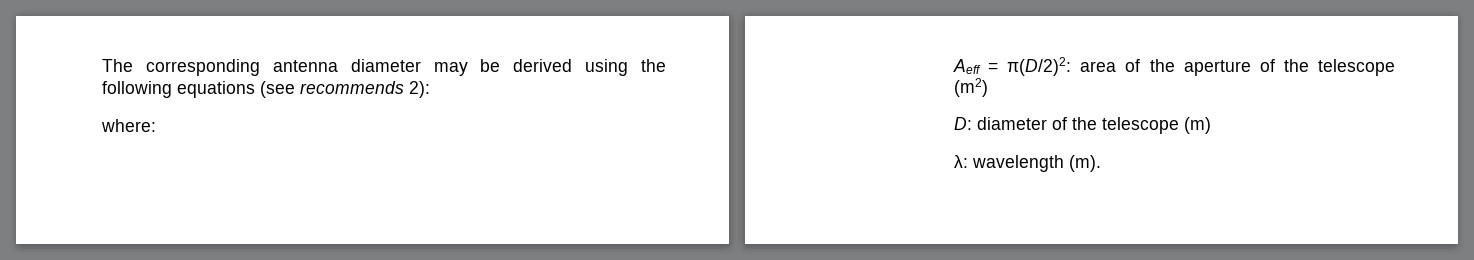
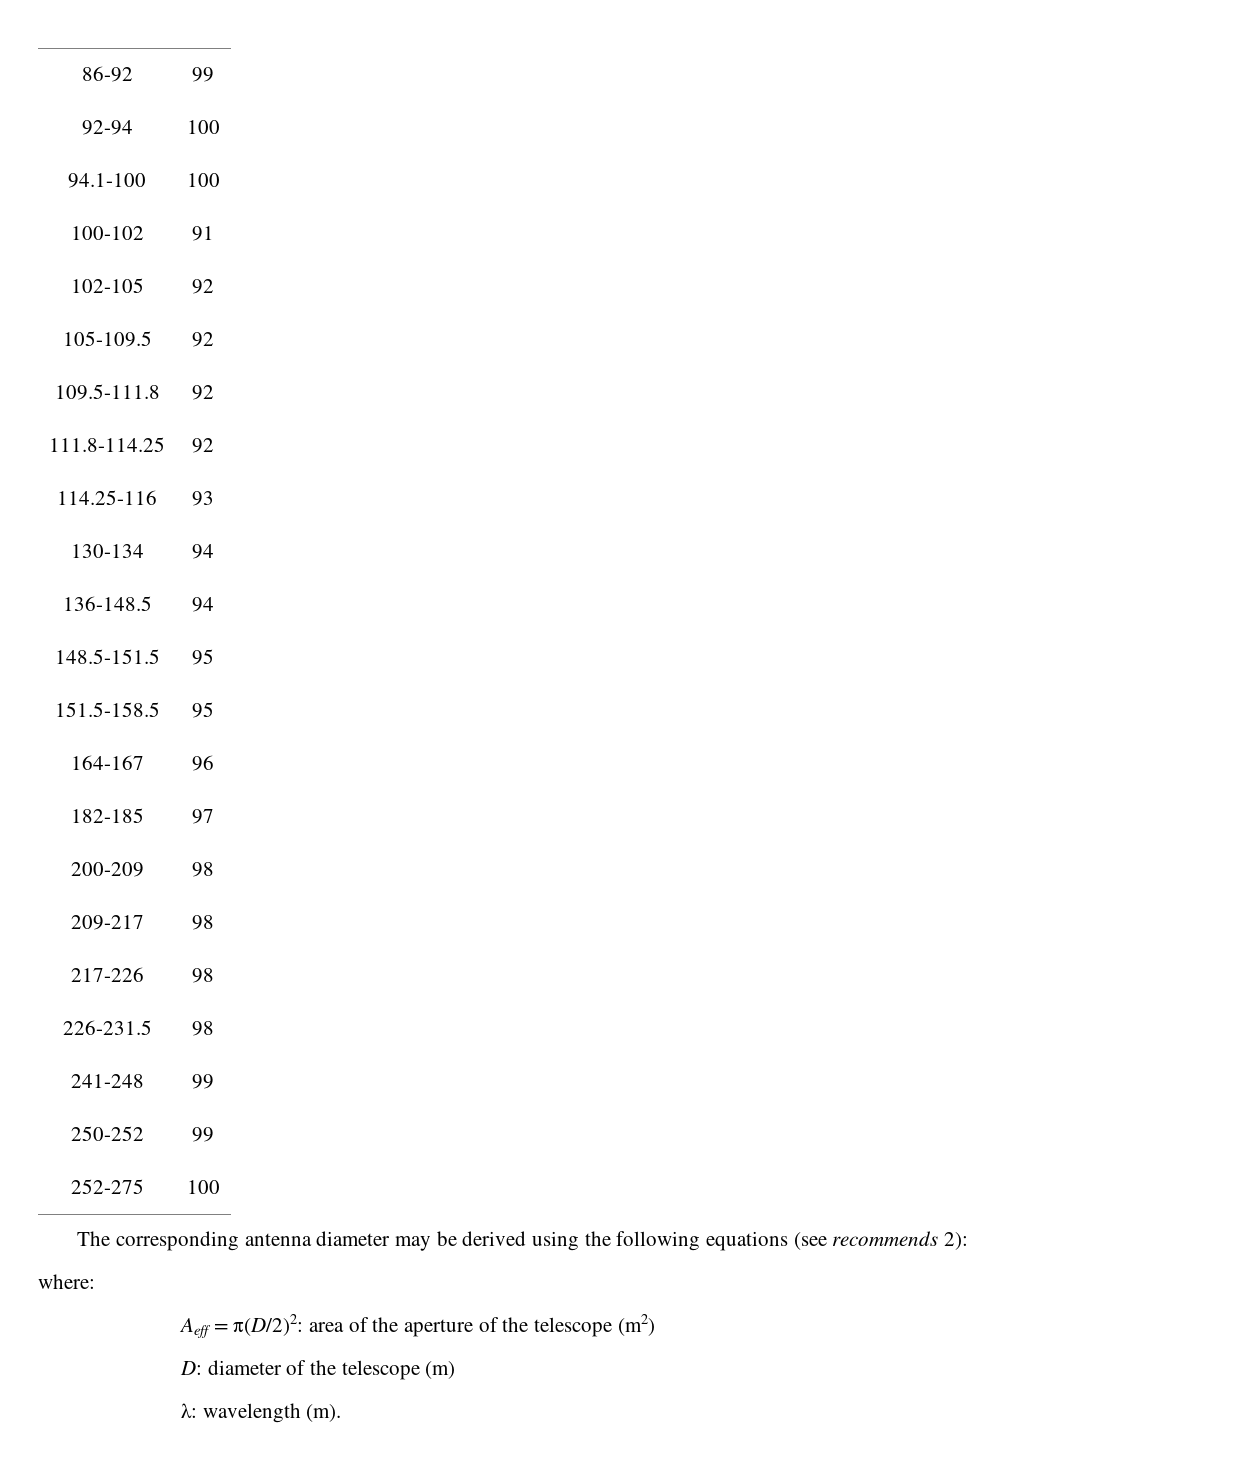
+ 86-92 | 99
+ 92-94 | 100
+ 94.1-100 | 100
+ 100-102 | 91
+ 102-105 | 92
+ 105-109.5 | 92
+ 109.5-111.8 | 92
+ 111.8-114.25 | 92
+ 114.25-116 | 93
+ 130-134 | 94
+ 136-148.5 | 94
+ 148.5-151.5 | 95
+ 151.5-158.5 | 95
+ 164-167 | 96
+ 182-185 | 97
+ 200-209 | 98
+ 209-217 | 98
+ 217-226 | 98
+ 226-231.5 | 98
+ 241-248 | 99
+ 250-252 | 99
+ 252-275 | 100

